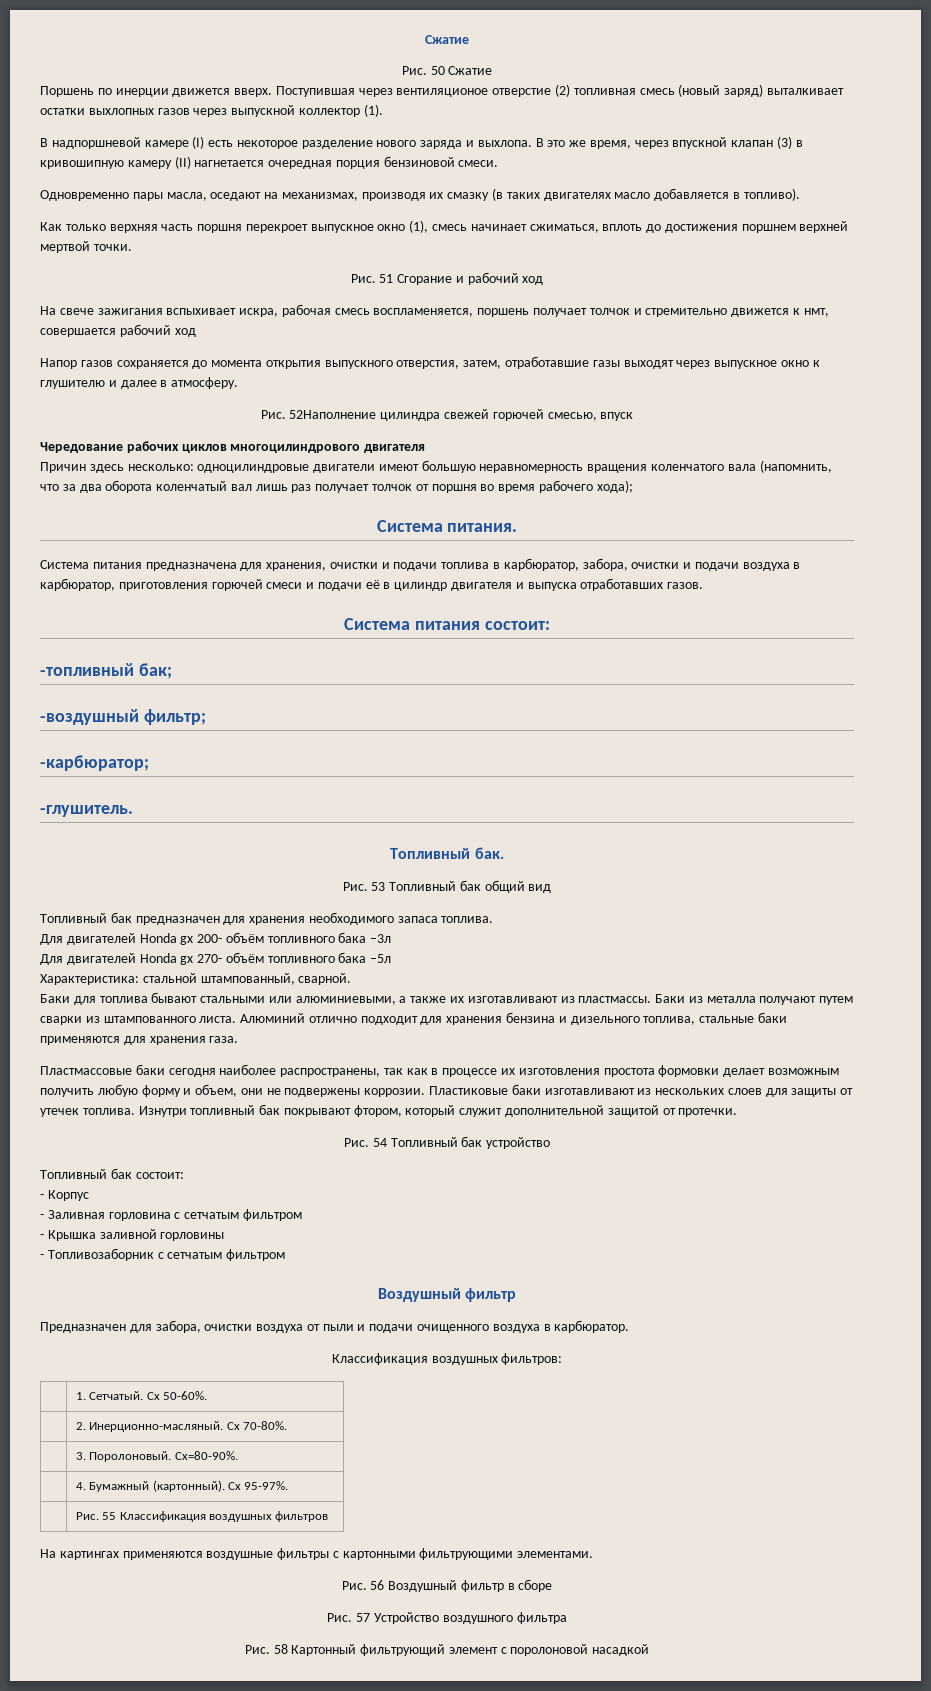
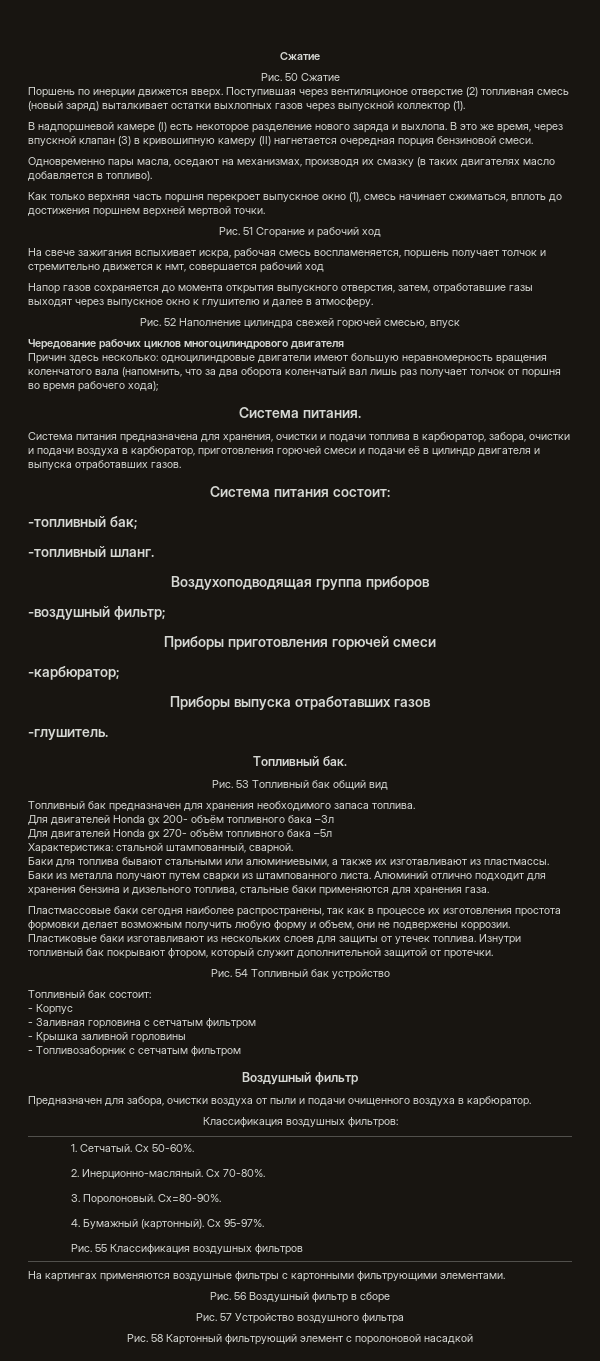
- Рис. 52Наполнение цилиндра свежей горючей смесью, впуск
+ Рис. 52 Наполнение цилиндра свежей горючей смесью, впуск
+ -топливный шланг.
+ Воздухоподводящая группа приборов
  -воздушный фильтр;
+ Приборы приготовления горючей смеси
  -карбюратор;
+ Приборы выпуска отработавших газов

